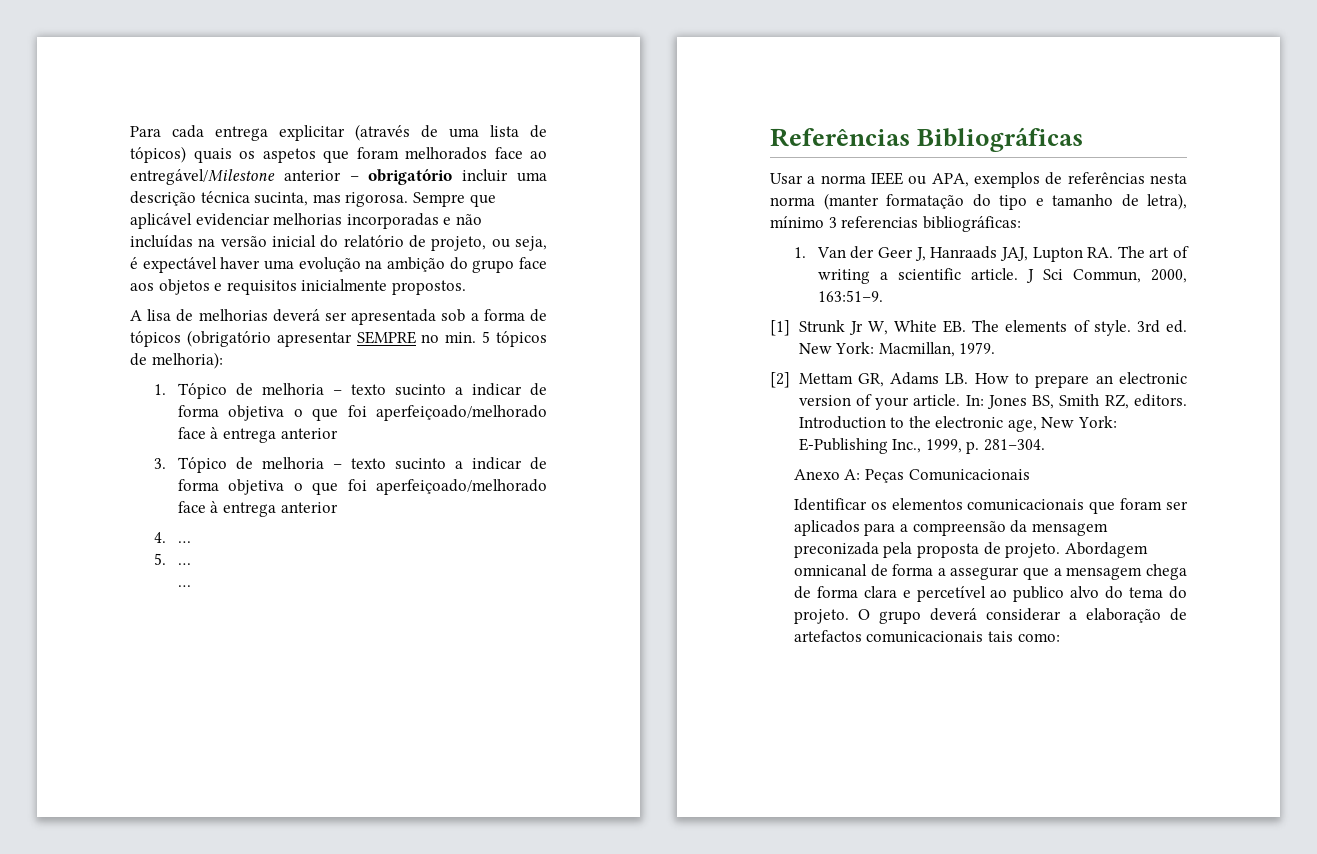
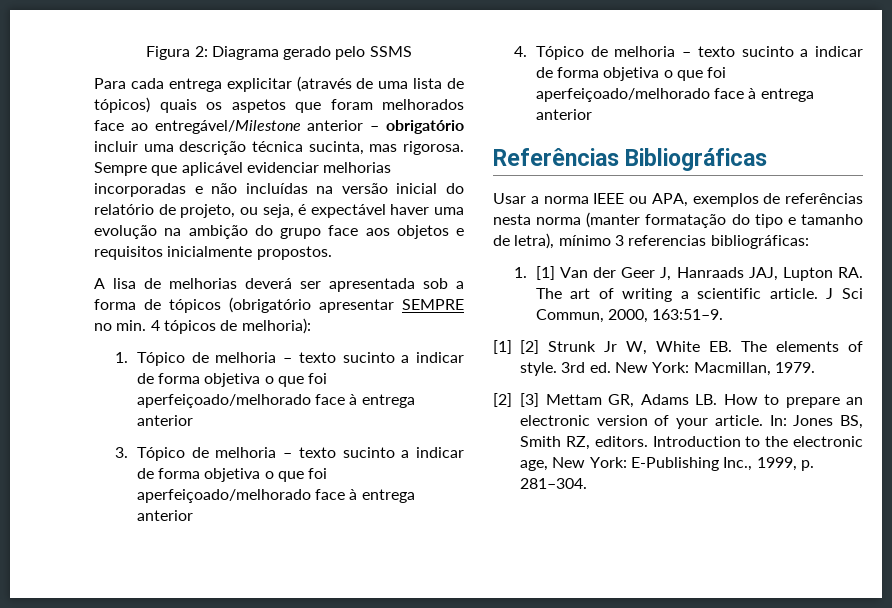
+ Figura 2: Diagrama gerado pelo SSMS
- A lisa de melhorias deverá ser apresentada sob a forma de tópicos (obrigatório apresentar SEMPRE no min. 5 tópicos de melhoria):
+ A lisa de melhorias deverá ser apresentada sob a forma de tópicos (obrigatório apresentar SEMPRE no min. 4 tópicos de melhoria):
- 4. …
- 5. …
- …
+ 4. Tópico de melhoria – texto sucinto a indicar de forma objetiva o que foi aperfeiçoado/melhorado face à entrega anterior
- 1. Van der Geer J, Hanraads JAJ, Lupton RA. The art of writing a scientific article.
+ 1. [1] Van der Geer J, Hanraads JAJ, Lupton RA. The art of writing a scientific article.
- [1] Strunk Jr W, White EB. The elements of style.
+ [1] [2] Strunk Jr W, White EB. The elements of style.
- [2] Mettam GR, Adams LB. How to prepare an electronic version of your article.
+ [2] [3] Mettam GR, Adams LB. How to prepare an electronic version of your article.
- Anexo A: Peças Comunicacionais
- Identificar os elementos comunicacionais que foram ser aplicados para a compreensão da mensagem preconizada pela proposta de projeto. Abordagem omnicanal de forma a assegurar que a mensagem chega de forma clara e percetível ao publico alvo do tema do projeto. O grupo deverá considerar a elaboração de artefactos comunicacionais tais como:

